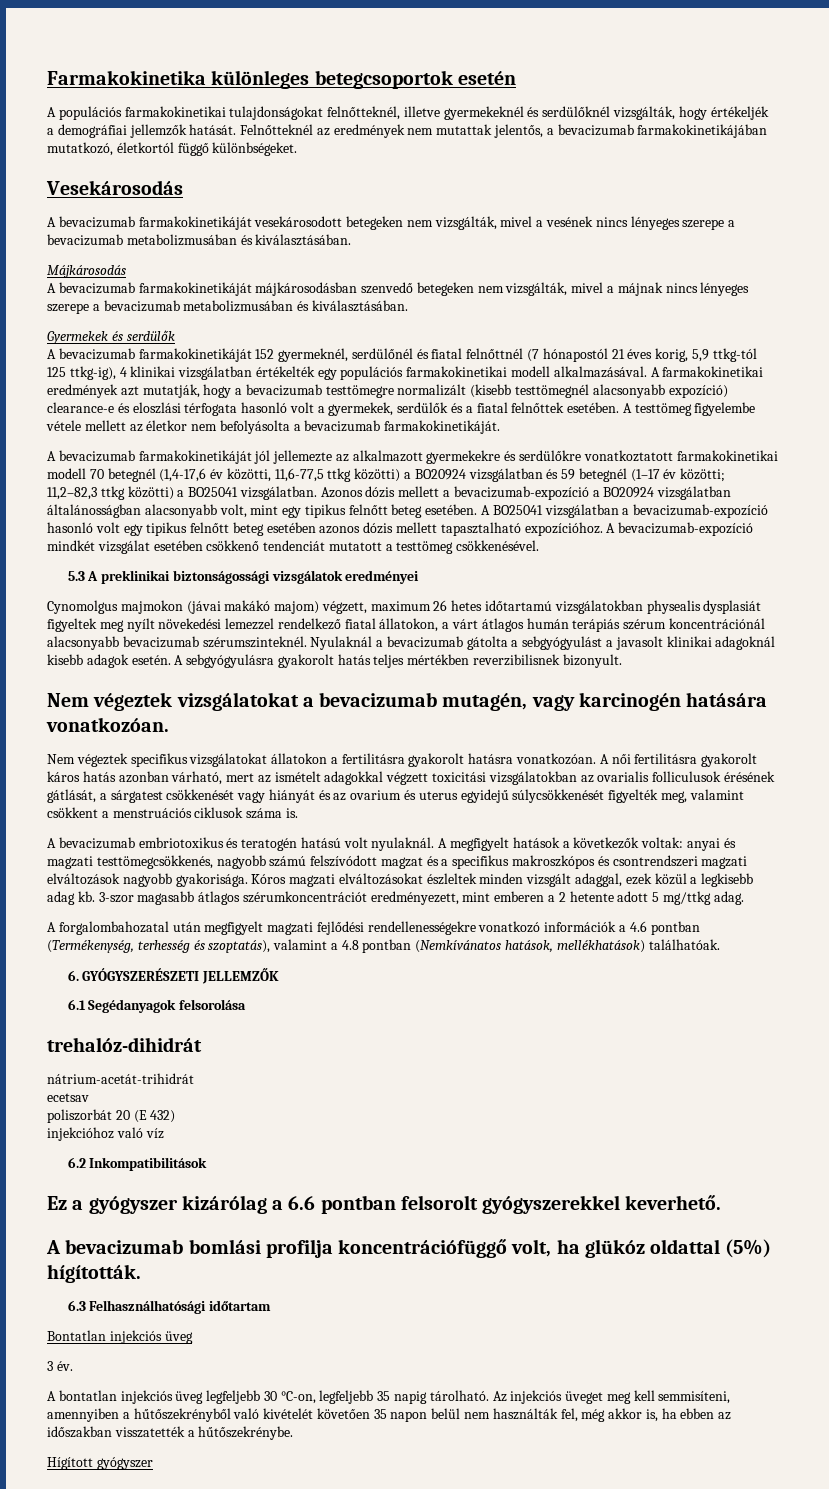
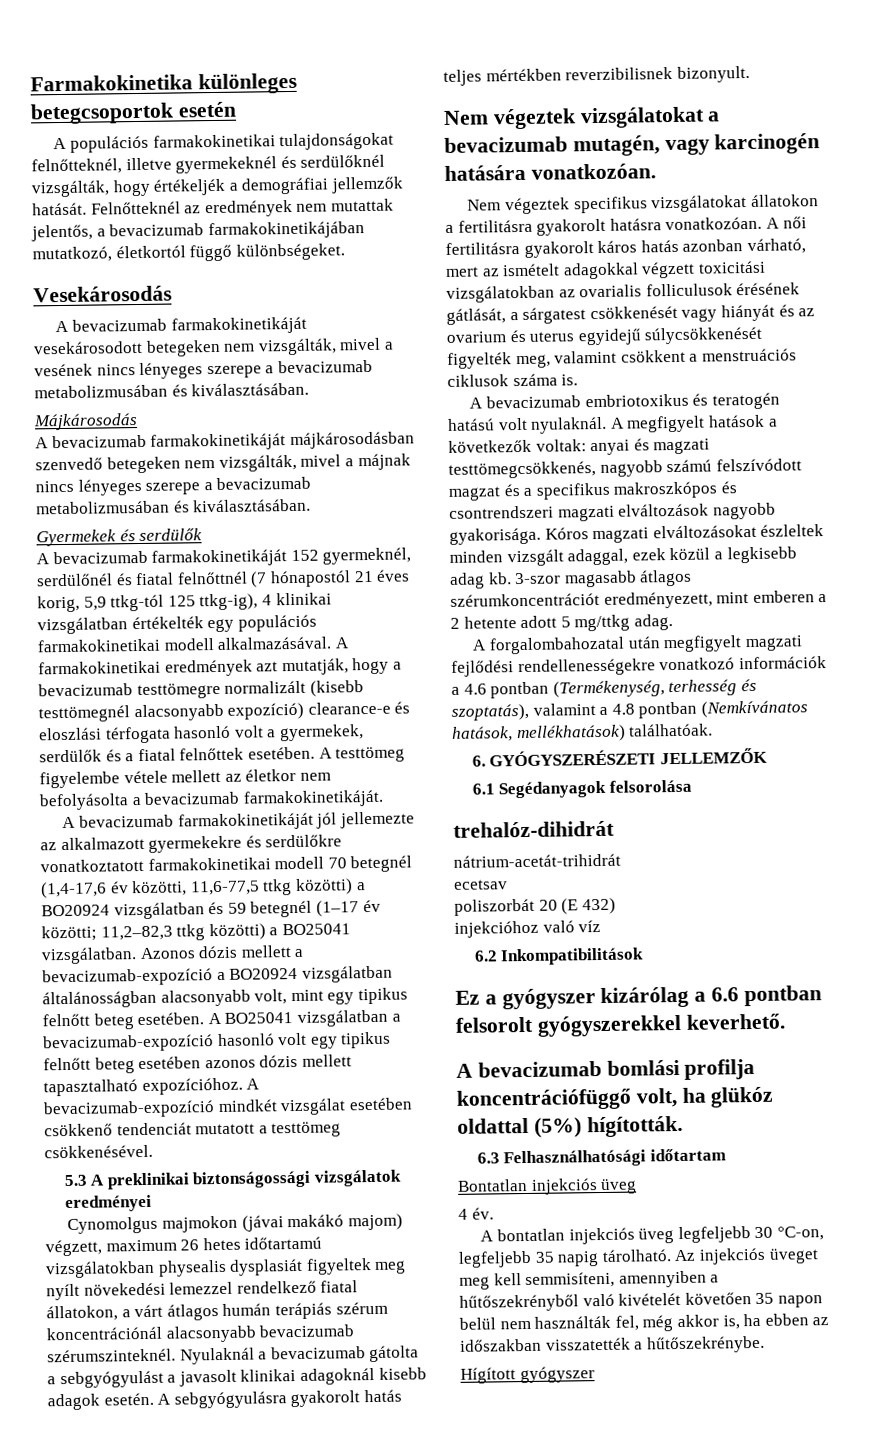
- 3 év.
+ 4 év.

